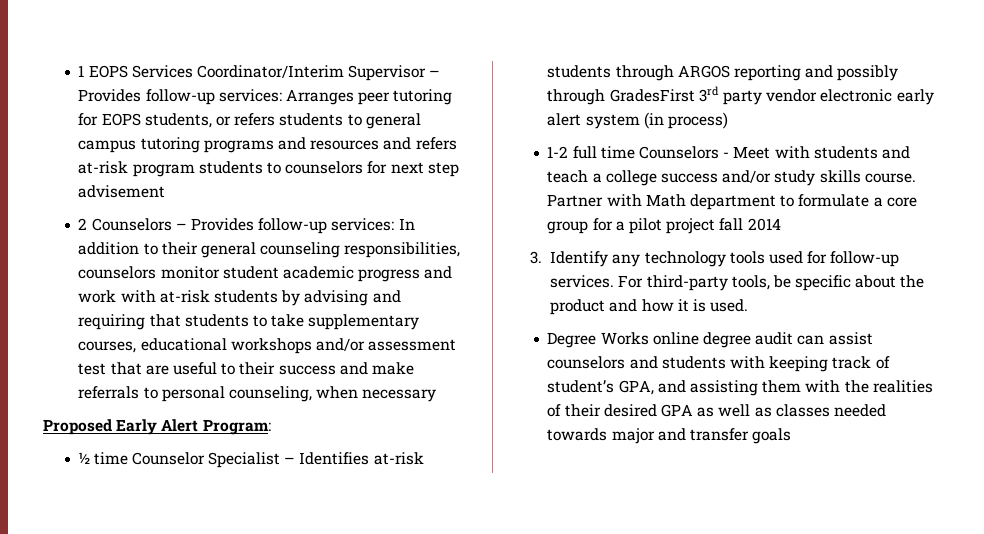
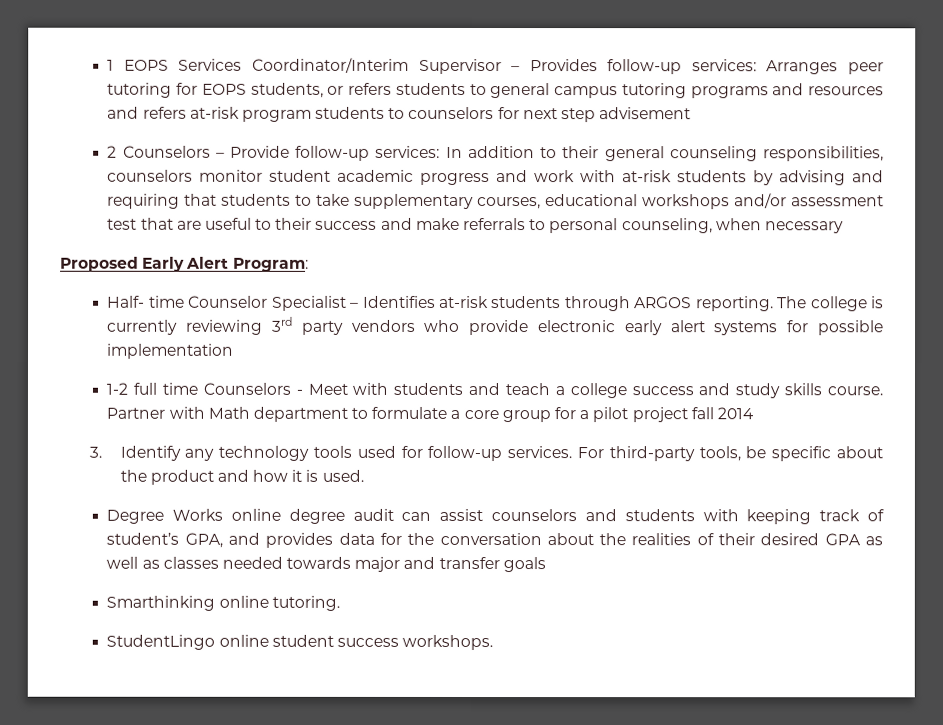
- 2 Counselors – Provides follow-up services: In addition to their general counseling responsibilities, counselors monitor student academic progress and work with at-risk students by advising and requiring that students to take supplementary courses, educational workshops and/or assessment test that are useful to their success and make referrals to personal counseling, when necessary
+ 2 Counselors – Provide follow-up services: In addition to their general counseling responsibilities, counselors monitor student academic progress and work with at-risk students by advising and requiring that students to take supplementary courses, educational workshops and/or assessment test that are useful to their success and make referrals to personal counseling, when necessary
- ½ time Counselor Specialist – Identifies at-risk students through ARGOS reporting and possibly through GradesFirst 3rd party vendor electronic early alert system (in process)
+ Half- time Counselor Specialist – Identifies at-risk students through ARGOS reporting. The college is currently reviewing 3rd party vendors who provide electronic early alert systems for possible implementation
- 1-2 full time Counselors - Meet with students and teach a college success and/or study skills course.
+ 1-2 full time Counselors - Meet with students and teach a college success and study skills course.
- Degree Works online degree audit can assist counselors and students with keeping track of student’s GPA, and assisting them with the realities of their desired GPA as well as classes needed towards major and transfer goals
+ Degree Works online degree audit can assist counselors and students with keeping track of student’s GPA, and provides data for the conversation about the realities of their desired GPA as well as classes needed towards major and transfer goals
+ Smarthinking online tutoring.
+ StudentLingo online student success workshops.

